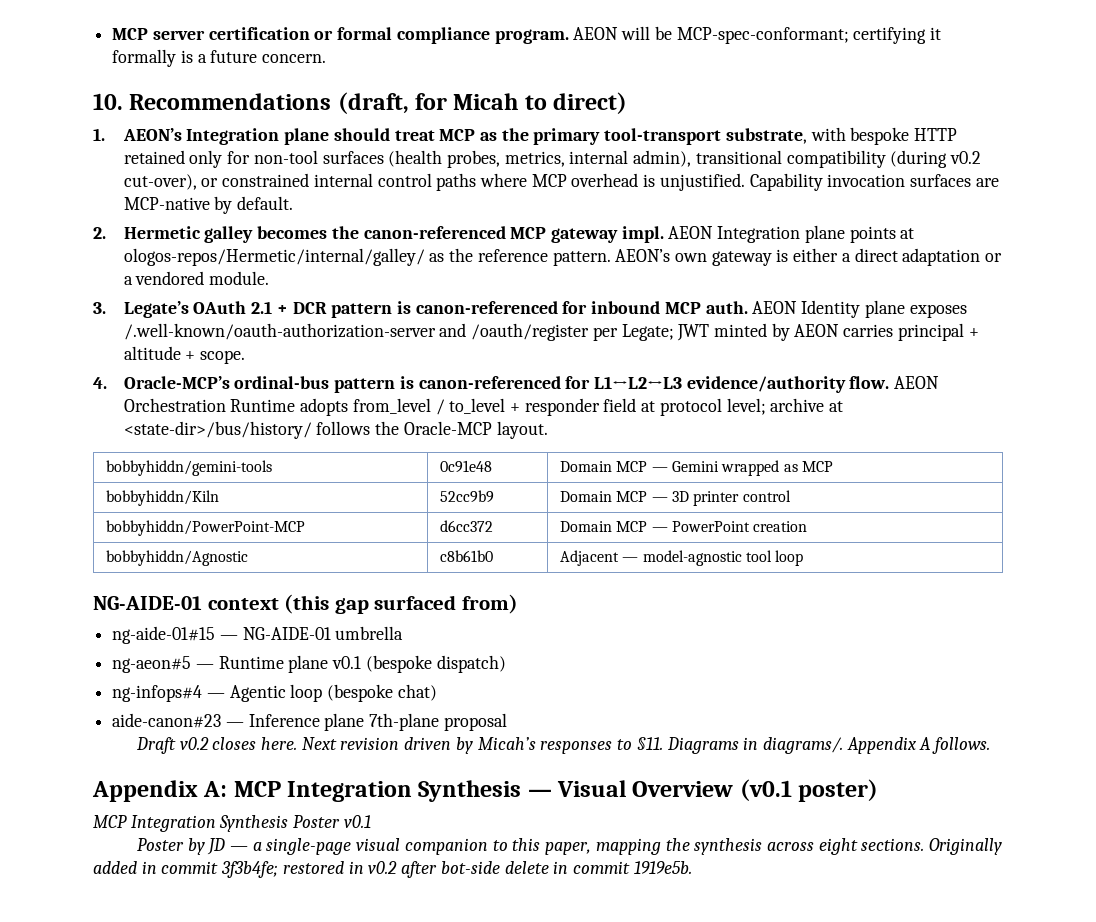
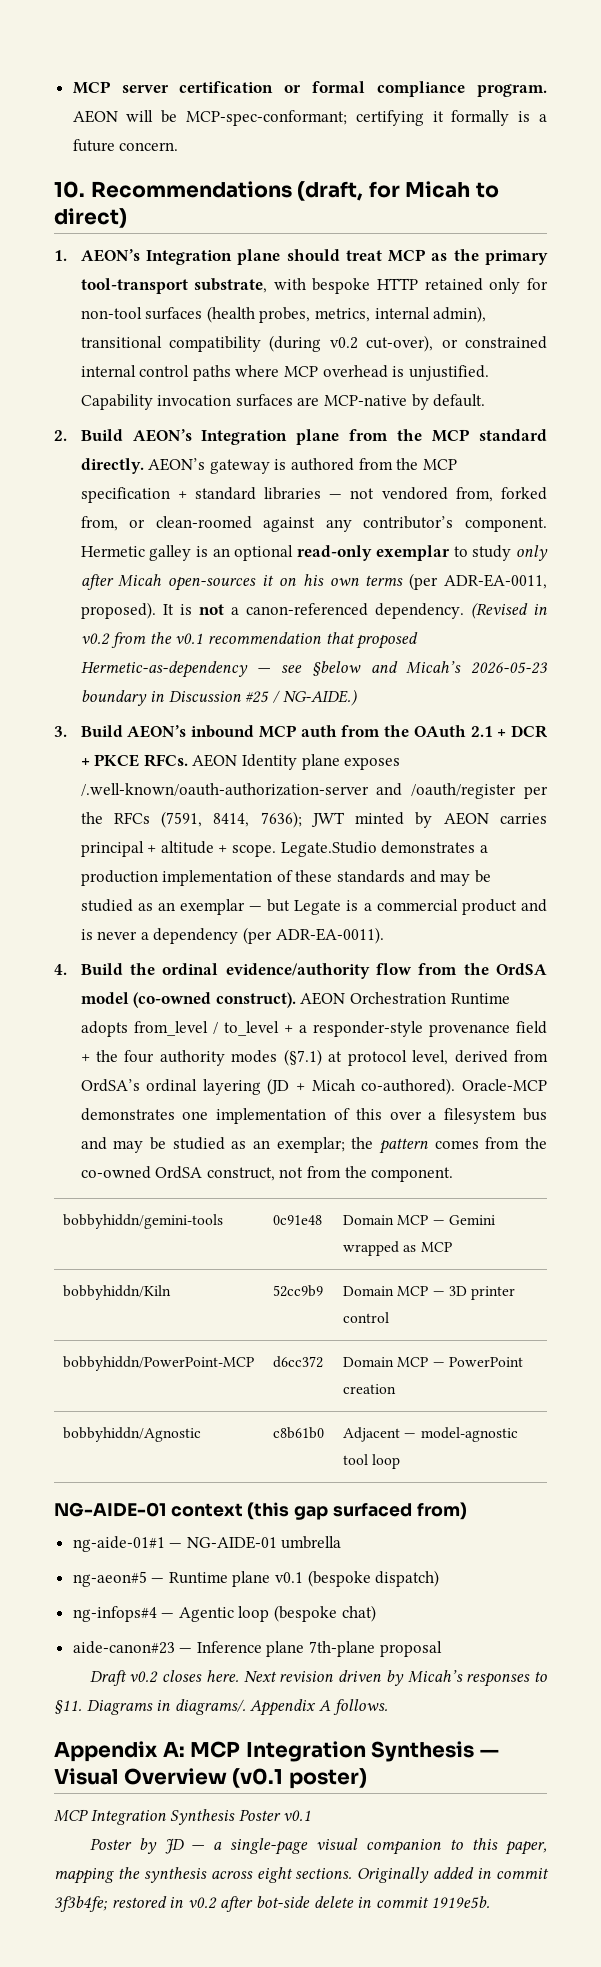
- 2. Hermetic galley becomes the canon-referenced MCP gateway impl. AEON Integration plane points at ologos-repos/Hermetic/internal/galley/ as the reference pattern. AEON’s own gateway is either a direct adaptation or a vendored module.
- 3. Legate’s OAuth 2.1 + DCR pattern is canon-referenced for inbound MCP auth.
+ 2. Build AEON’s Integration plane from the MCP standard directly. AEON’s gateway is authored from the MCP specification + standard libraries — not vendored from, forked from, or clean-roomed against any contributor’s component. Hermetic galley is an optional read-only exemplar to study only after Micah open-sources it on his own terms (per ADR-EA-0011, proposed). It is not a canon-referenced dependency. (Revised in v0.2 from the v0.1 recommendation that proposed Hermetic-as-dependency — see §below and Micah’s 2026-05-23 boundary in Discussion #25 / NG-AIDE.)
+ 3. Build AEON’s inbound MCP auth from the OAuth 2.1 + DCR + PKCE RFCs.
- AEON Identity plane exposes /.well-known/oauth-authorization-server and /oauth/register per Legate; JWT minted by AEON carries principal + altitude + scope.
- 4. Oracle-MCP’s ordinal-bus pattern is canon-referenced for L1↔L2↔L3 evidence/authority flow.
+ AEON Identity plane exposes /.well-known/oauth-authorization-server and /oauth/register per the RFCs (7591, 8414, 7636); JWT minted by AEON carries principal + altitude + scope. Legate.Studio demonstrates a production implementation of these standards and may be studied as an exemplar — but Legate is a commercial product and is never a dependency (per ADR-EA-0011).
+ 4. Build the ordinal evidence/authority flow from the OrdSA model (co-owned construct).
- AEON Orchestration Runtime adopts from_level / to_level + responder field at protocol level; archive at <state-dir>/bus/history/ follows the Oracle-MCP layout.
+ AEON Orchestration Runtime adopts from_level / to_level + a responder-style provenance field + the four authority modes (§7.1) at protocol level, derived from OrdSA’s ordinal layering (JD + Micah co-authored). Oracle-MCP demonstrates one implementation of this over a filesystem bus and may be studied as an exemplar; the pattern comes from the co-owned OrdSA construct, not from the component.
- ng-aide-01#15 — NG-AIDE-01 umbrella
+ ng-aide-01#1 — NG-AIDE-01 umbrella

